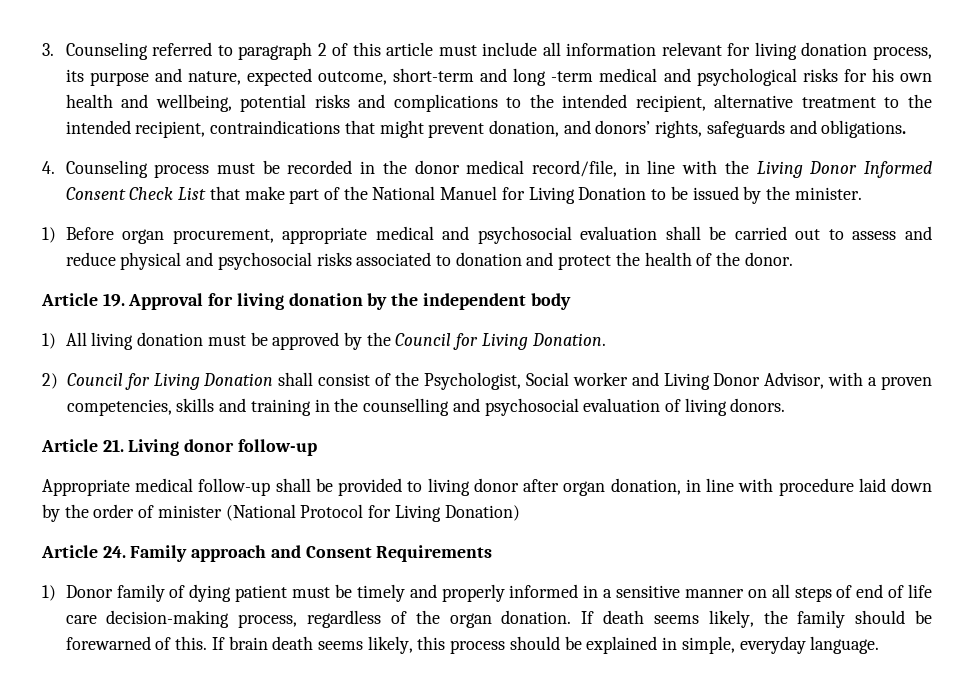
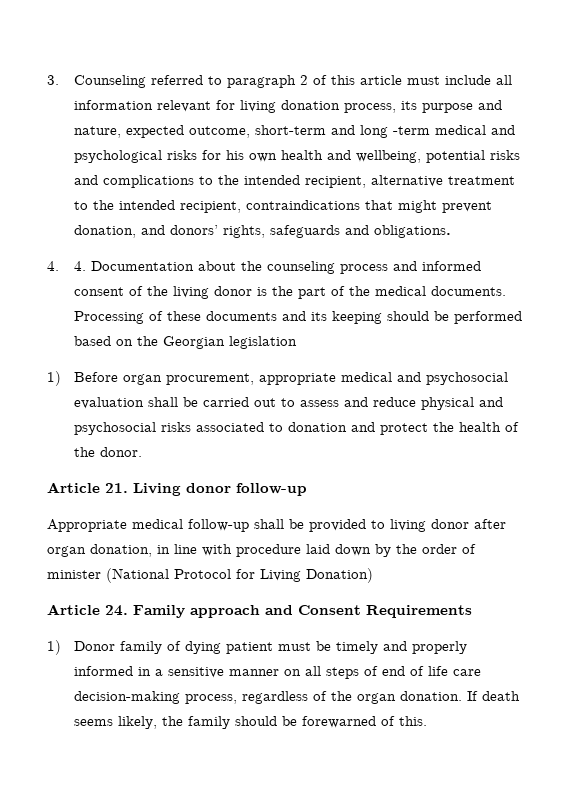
- 4. Counseling process must be recorded in the donor medical record/file, in line with the Living Donor Informed Consent Check List that make part of the National Manuel for Living Donation to be issued by the minister.
+ 4. 4. Documentation about the counseling process and informed consent of the living donor is the part of the medical documents. Processing of these documents and its keeping should be performed based on the Georgian legislation
- Article 19. Approval for living donation by the independent body
- 1) All living donation must be approved by the Council for Living Donation.
- 2) Council for Living Donation shall consist of the Psychologist, Social worker and Living Donor Advisor, with a proven competencies, skills and training in the counselling and psychosocial evaluation of living donors.
- If brain death seems likely, this process should be explained in simple, everyday language.

